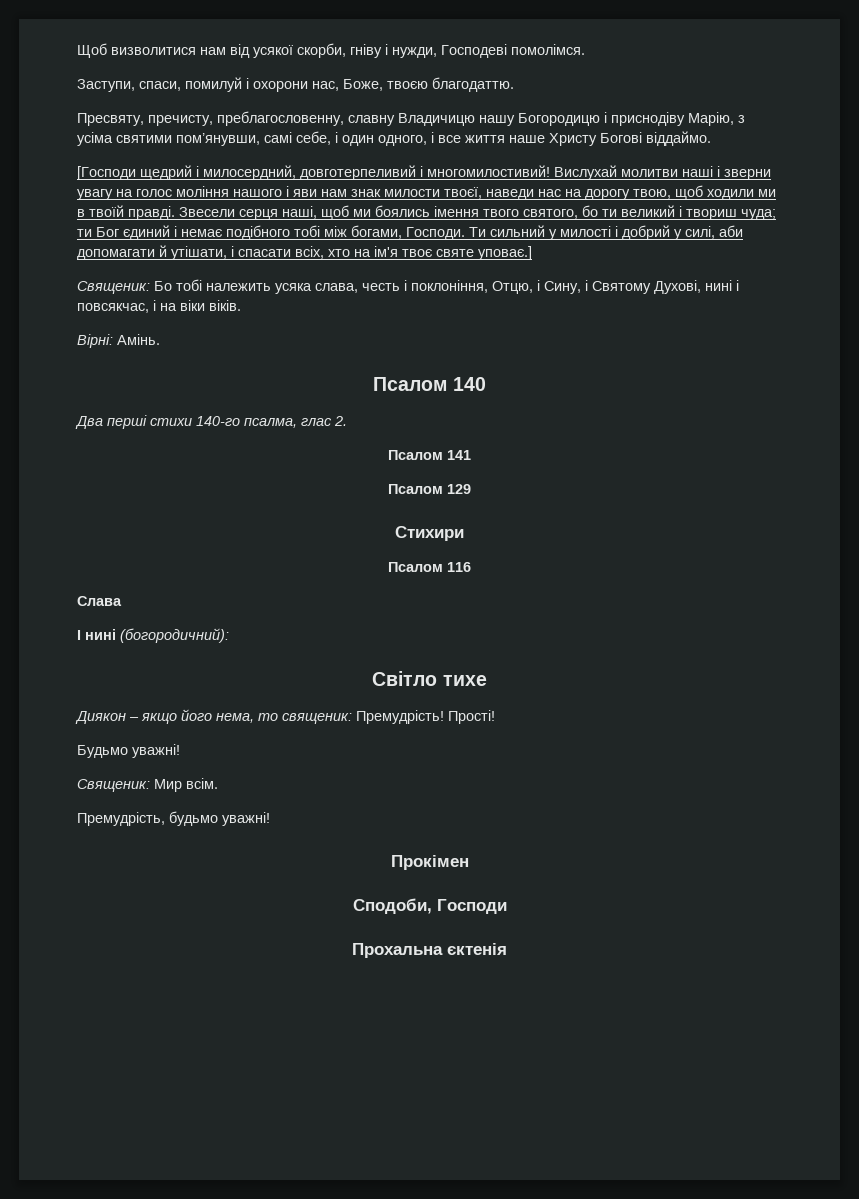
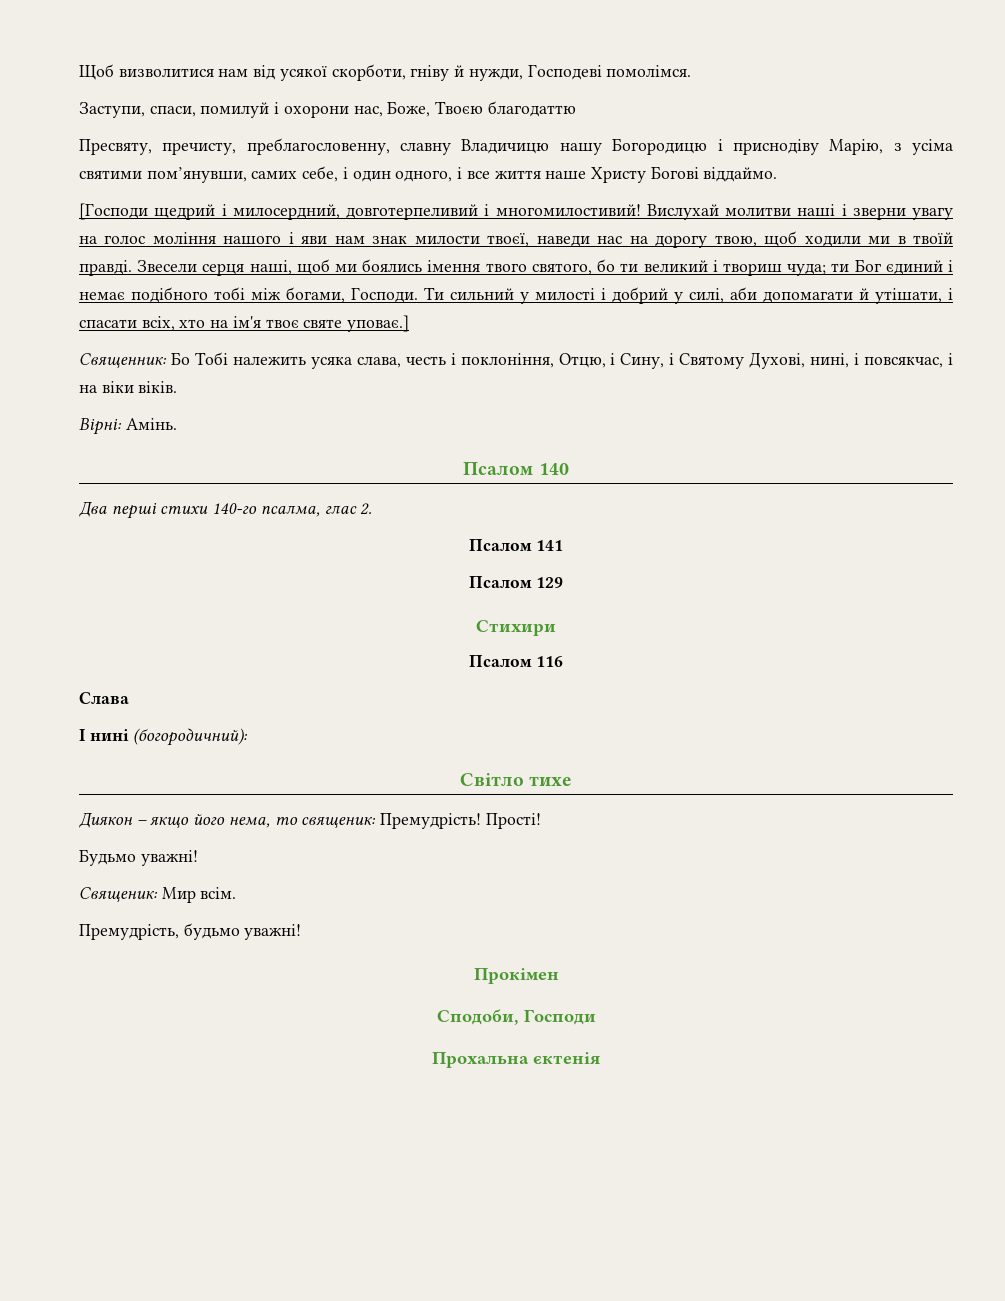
- Щоб визволитися нам від усякої скорби, гніву і нужди, Господеві помолімся.
+ Щоб визволитися нам від усякої скорботи, гніву й нужди, Господеві помолімся.
- Заступи, спаси, помилуй і охорони нас, Боже, твоєю благодаттю.
+ Заступи, спаси, помилуй і охорони нас, Боже, Твоєю благодаттю
- Пресвяту, пречисту, преблагословенну, славну Владичицю нашу Богородицю і приснодіву Марію, з усіма святими пом’янувши, самі себе, і один одного, і все життя наше Христу Богові віддаймо.
+ Пресвяту, пречисту, преблагословенну, славну Владичицю нашу Богородицю і приснодіву Марію, з усіма святими пом’янувши, самих себе, і один одного, і все життя наше Христу Богові віддаймо.
- Священик: Бо тобі належить усяка слава, честь і поклоніння, Отцю, і Сину, і Святому Духові, нині і повсякчас, і на віки віків.
+ Священник: Бо Тобі належить усяка слава, честь і поклоніння, Отцю, і Сину, і Святому Духові, нині, і повсякчас, і на віки віків.

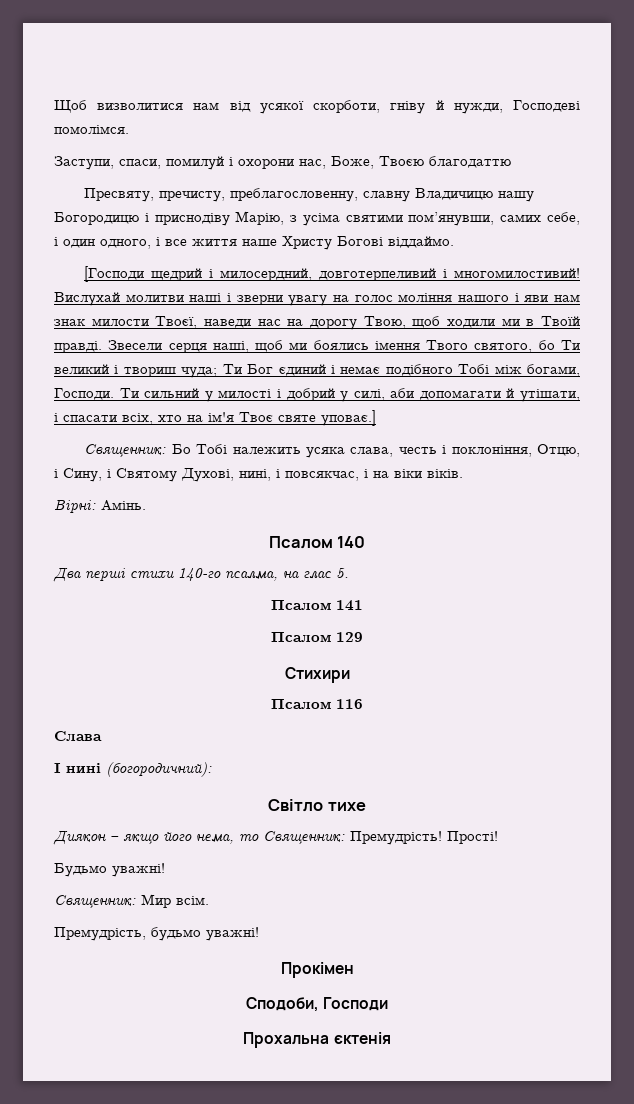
- Вислухай молитви наші і зверни увагу на голос моління нашого і яви нам знак милости твоєї, наведи нас на дорогу твою, щоб ходили ми в твоїй правді.
+ Вислухай молитви наші і зверни увагу на голос моління нашого і яви нам знак милости Твоєї, наведи нас на дорогу Твою, щоб ходили ми в Твоїй правді.
- Звесели серця наші, щоб ми боялись імення твого святого, бо ти великий і твориш чуда; ти Бог єдиний і немає подібного тобі між богами, Господи.
+ Звесели серця наші, щоб ми боялись імення Твого святого, бо Ти великий і твориш чуда; Ти Бог єдиний і немає подібного Тобі між богами, Господи.
- Ти сильний у милості і добрий у силі, аби допомагати й утішати, і спасати всіх, хто на ім'я твоє святе уповає.]
+ Ти сильний у милості і добрий у силі, аби допомагати й утішати, і спасати всіх, хто на ім'я Твоє святе уповає.]
- Два перші стихи 140-го псалма, глас 2.
+ Два перші стихи 140-го псалма, на глас 5.
- Диякон – якщо його нема, то священик: Премудрість!
+ Диякон – якщо його нема, то Священник: Премудрість!
- Священик: Мир всім.
+ Священник: Мир всім.

